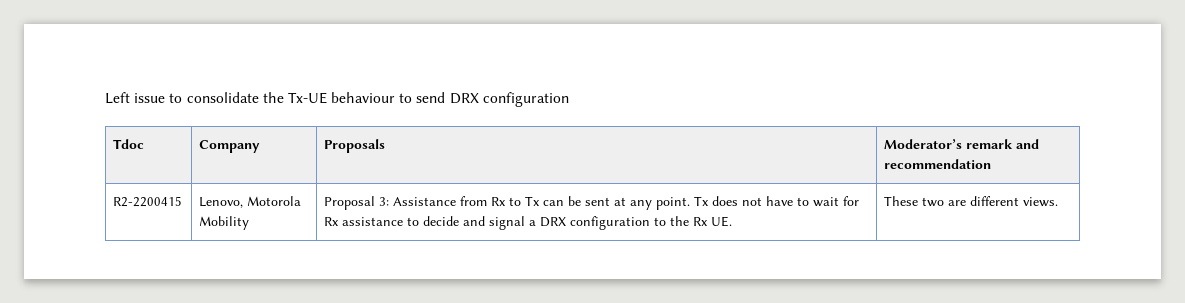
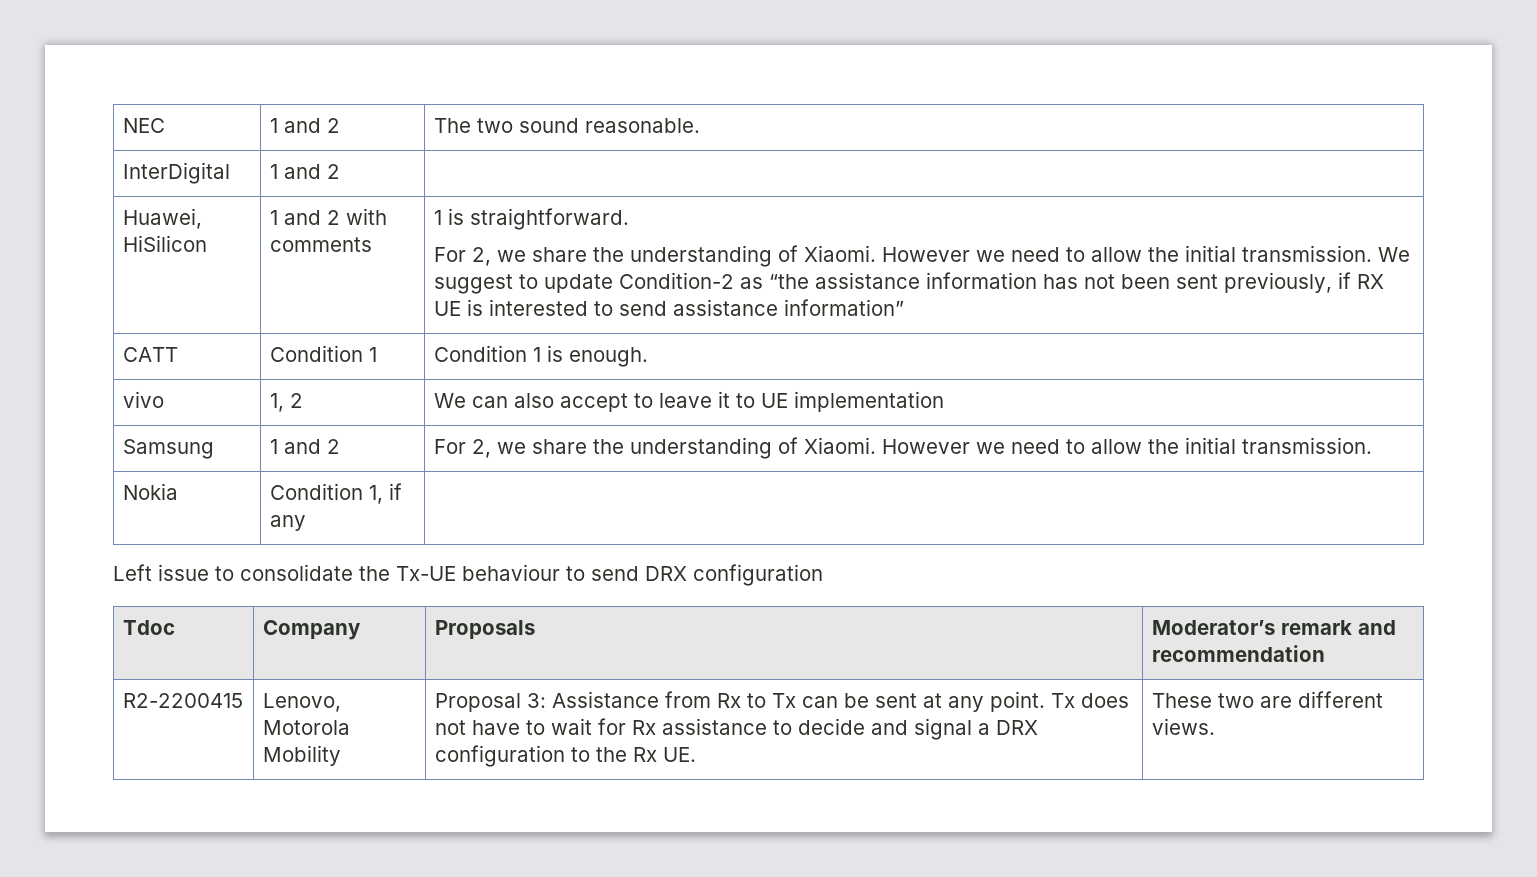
+ NEC | 1 and 2 | The two sound reasonable.
+ InterDigital | 1 and 2 |
+ Huawei, HiSilicon | 1 and 2 with comments | 1 is straightforward.
+ For 2, we share the understanding of Xiaomi. However we need to allow the initial transmission. We suggest to update Condition-2 as “the assistance information has not been sent previously, if RX UE is interested to send assistance information”
+ CATT | Condition 1 | Condition 1 is enough.
+ vivo | 1, 2 | We can also accept to leave it to UE implementation
+ Samsung | 1 and 2 | For 2, we share the understanding of Xiaomi. However we need to allow the initial transmission.
+ Nokia | Condition 1, if any |

